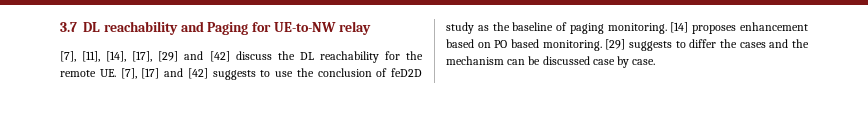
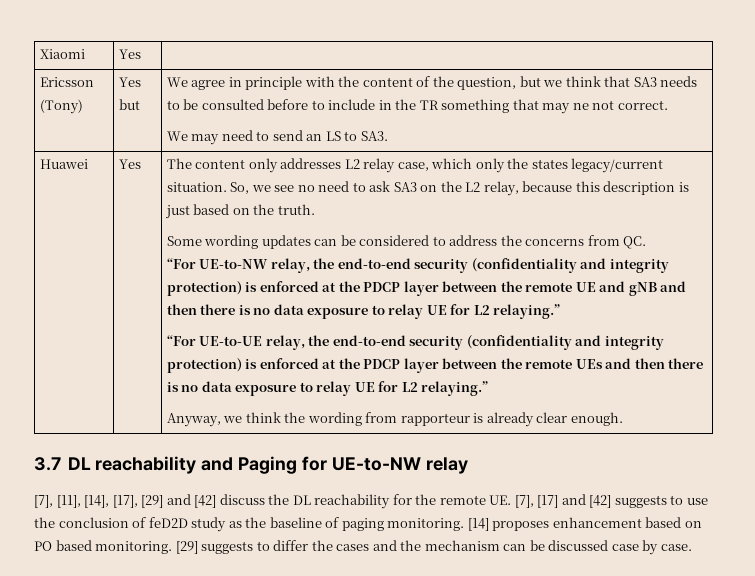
+ Xiaomi | Yes |
+ Ericsson (Tony) | Yes but | We agree in principle with the content of the question, but we think that SA3 needs to be consulted before to include in the TR something that may ne not correct.
+ We may need to send an LS to SA3.
+ Huawei | Yes | The content only addresses L2 relay case, which only the states legacy/current situation. So, we see no need to ask SA3 on the L2 relay, because this description is just based on the truth.
+ Some wording updates can be considered to address the concerns from QC.
+ “For UE-to-NW relay, the end-to-end security (confidentiality and integrity protection) is enforced at the PDCP layer between the remote UE and gNB and then there is no data exposure to relay UE for L2 relaying.”
+ “For UE-to-UE relay, the end-to-end security (confidentiality and integrity protection) is enforced at the PDCP layer between the remote UEs and then there is no data exposure to relay UE for L2 relaying.”
+ Anyway, we think the wording from rapporteur is already clear enough.

